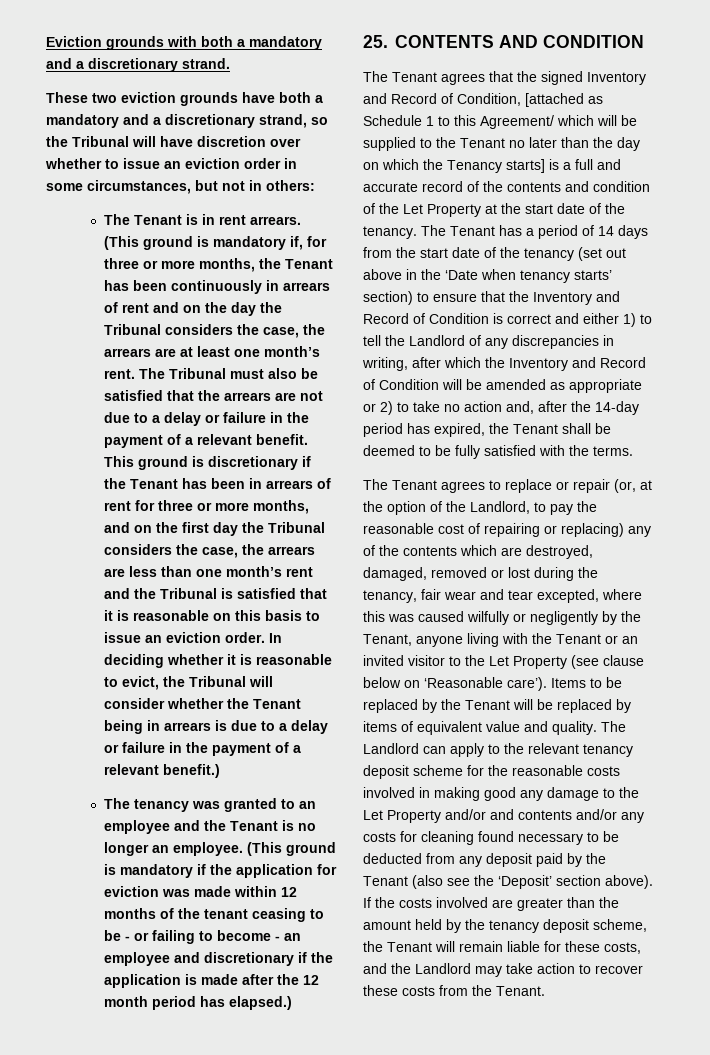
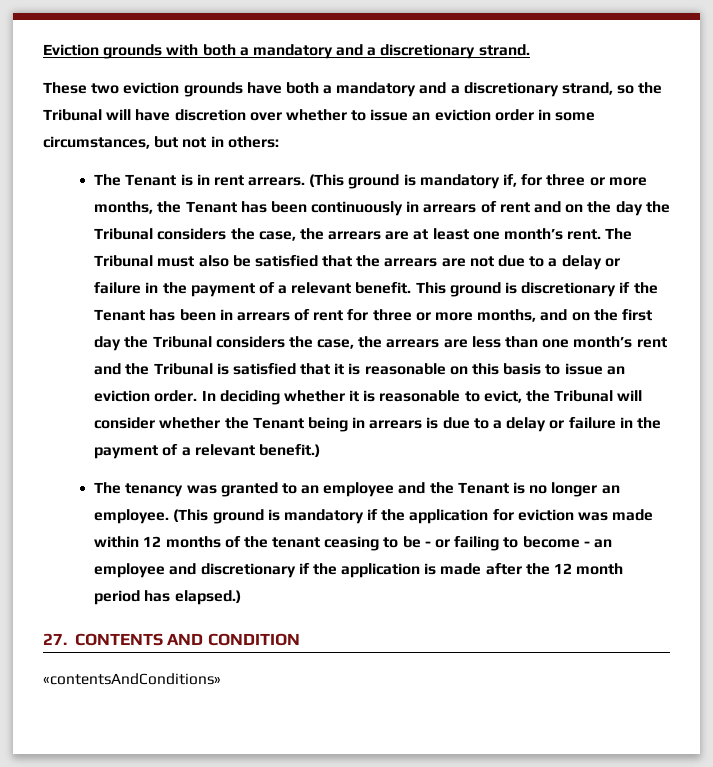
- 25. CONTENTS AND CONDITION
+ 27. CONTENTS AND CONDITION
- The Tenant agrees that the signed Inventory and Record of Condition, [attached as Schedule 1 to this Agreement/ which will be supplied to the Tenant no later than the day on which the Tenancy starts] is a full and accurate record of the contents and condition of the Let Property at the start date of the tenancy. The Tenant has a period of 14 days from the start date of the tenancy (set out above in the ‘Date when tenancy starts’ section) to ensure that the Inventory and Record of Condition is correct and either 1) to tell the Landlord of any discrepancies in writing, after which the Inventory and Record of Condition will be amended as appropriate or 2) to take no action and, after the 14-day period has expired, the Tenant shall be deemed to be fully satisfied with the terms.
- The Tenant agrees to replace or repair (or, at the option of the Landlord, to pay the reasonable cost of repairing or replacing) any of the contents which are destroyed, damaged, removed or lost during the tenancy, fair wear and tear excepted, where this was caused wilfully or negligently by the Tenant, anyone living with the Tenant or an invited visitor to the Let Property (see clause below on ‘Reasonable care’). Items to be replaced by the Tenant will be replaced by items of equivalent value and quality. The Landlord can apply to the relevant tenancy deposit scheme for the reasonable costs involved in making good any damage to the Let Property and/or and contents and/or any costs for cleaning found necessary to be deducted from any deposit paid by the Tenant (also see the ‘Deposit’ section above). If the costs involved are greater than the amount held by the tenancy deposit scheme, the Tenant will remain liable for these costs, and the Landlord may take action to recover these costs from the Tenant.
+ «contentsAndConditions»

